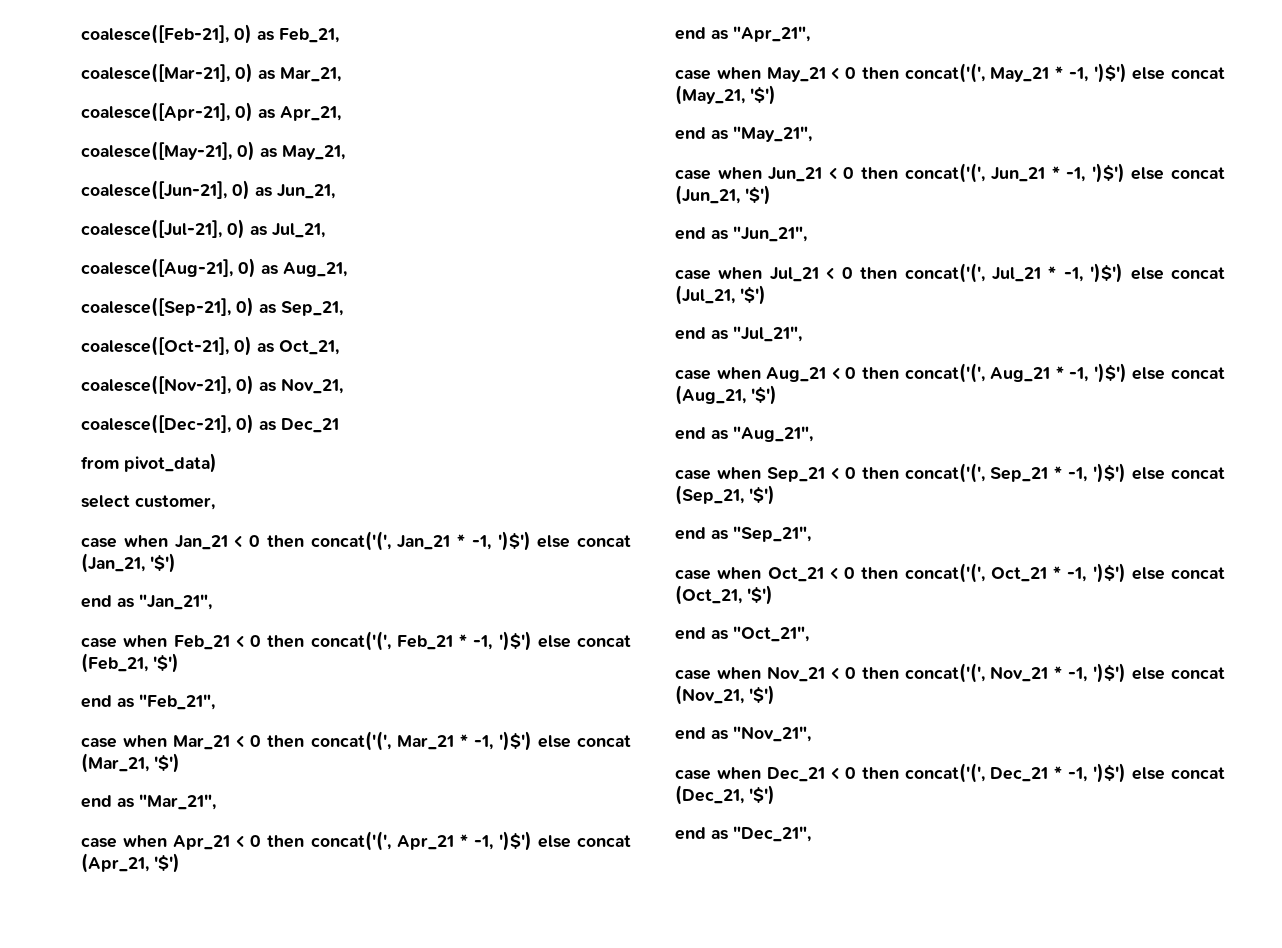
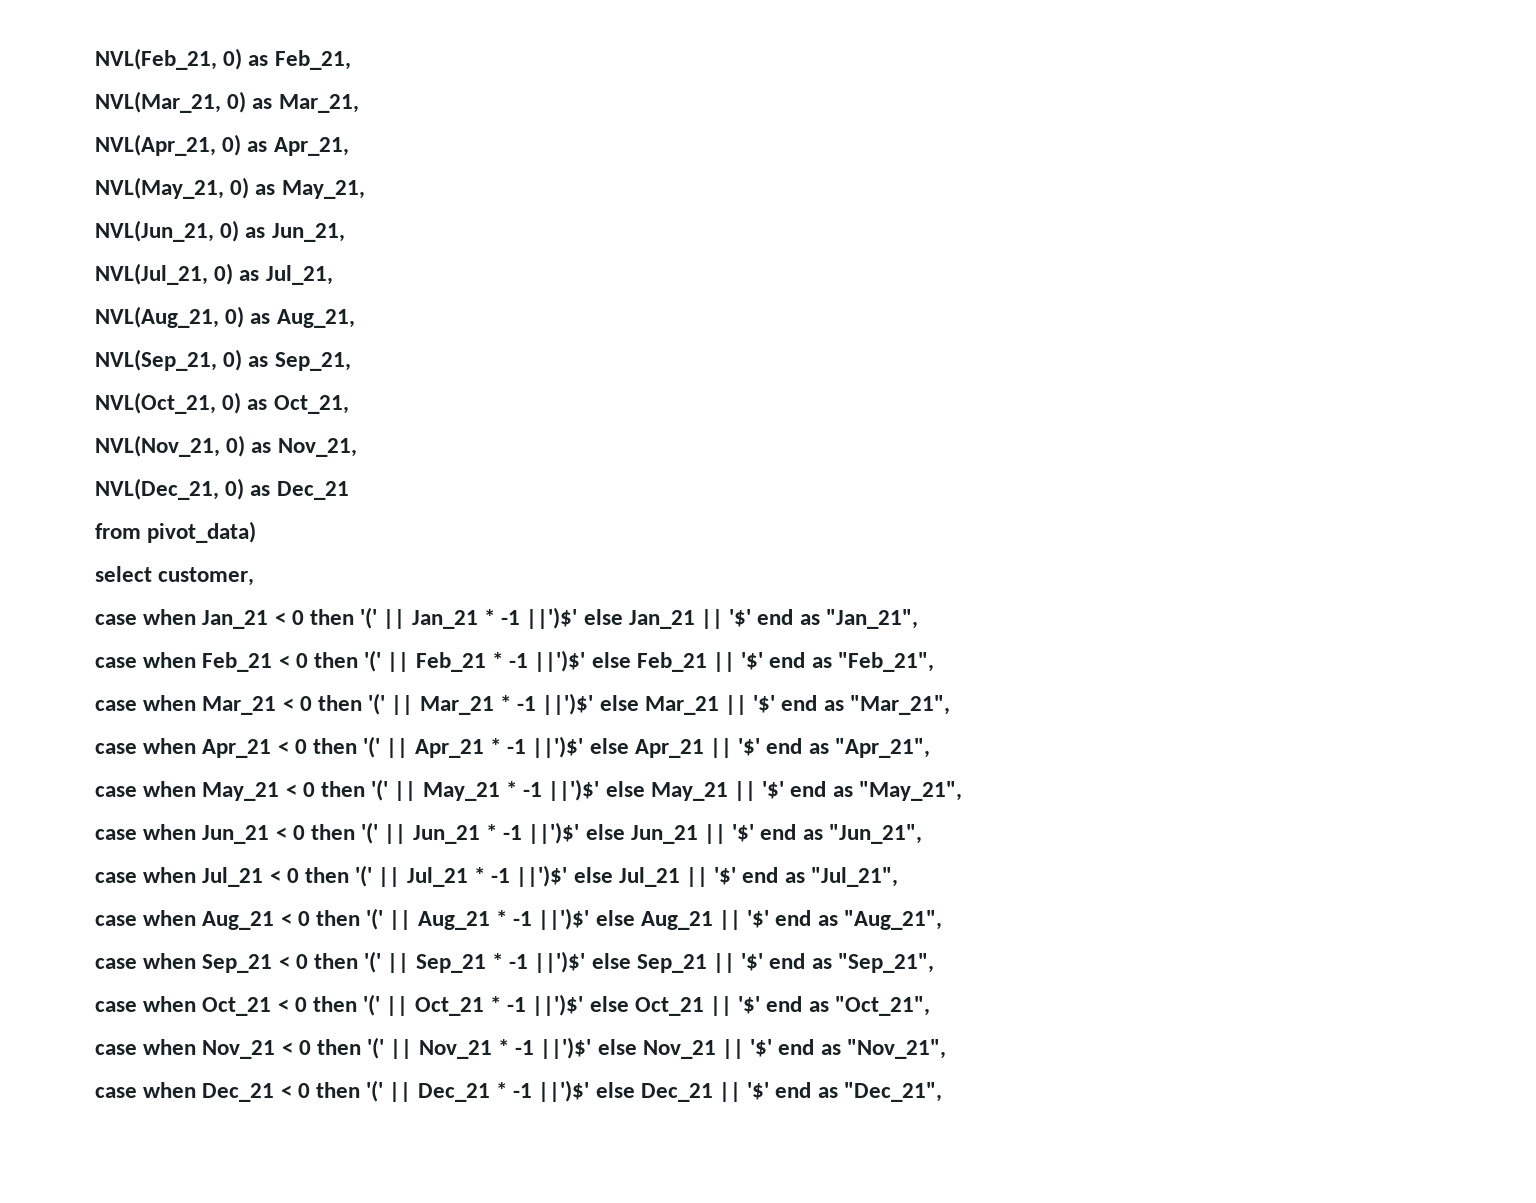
- coalesce([Feb-21], 0) as Feb_21,
+ NVL(Feb_21, 0) as Feb_21,
- coalesce([Mar-21], 0) as Mar_21,
+ NVL(Mar_21, 0) as Mar_21,
- coalesce([Apr-21], 0) as Apr_21,
+ NVL(Apr_21, 0) as Apr_21,
- coalesce([May-21], 0) as May_21,
+ NVL(May_21, 0) as May_21,
- coalesce([Jun-21], 0) as Jun_21,
+ NVL(Jun_21, 0) as Jun_21,
- coalesce([Jul-21], 0) as Jul_21,
+ NVL(Jul_21, 0) as Jul_21,
- coalesce([Aug-21], 0) as Aug_21,
+ NVL(Aug_21, 0) as Aug_21,
- coalesce([Sep-21], 0) as Sep_21,
+ NVL(Sep_21, 0) as Sep_21,
- coalesce([Oct-21], 0) as Oct_21,
+ NVL(Oct_21, 0) as Oct_21,
- coalesce([Nov-21], 0) as Nov_21,
+ NVL(Nov_21, 0) as Nov_21,
- coalesce([Dec-21], 0) as Dec_21
+ NVL(Dec_21, 0) as Dec_21
- case when Jan_21 < 0 then concat('(', Jan_21 * -1, ')$') else concat (Jan_21, '$')
- end as "Jan_21",
+ case when Jan_21 < 0 then '(' || Jan_21 * -1 ||')$' else Jan_21 || '$' end as "Jan_21",
- case when Feb_21 < 0 then concat('(', Feb_21 * -1, ')$') else concat (Feb_21, '$')
- end as "Feb_21",
+ case when Feb_21 < 0 then '(' || Feb_21 * -1 ||')$' else Feb_21 || '$' end as "Feb_21",
- case when Mar_21 < 0 then concat('(', Mar_21 * -1, ')$') else concat (Mar_21, '$')
- end as "Mar_21",
+ case when Mar_21 < 0 then '(' || Mar_21 * -1 ||')$' else Mar_21 || '$' end as "Mar_21",
- case when Apr_21 < 0 then concat('(', Apr_21 * -1, ')$') else concat (Apr_21, '$')
- end as "Apr_21",
+ case when Apr_21 < 0 then '(' || Apr_21 * -1 ||')$' else Apr_21 || '$' end as "Apr_21",
- case when May_21 < 0 then concat('(', May_21 * -1, ')$') else concat (May_21, '$')
- end as "May_21",
+ case when May_21 < 0 then '(' || May_21 * -1 ||')$' else May_21 || '$' end as "May_21",
- case when Jun_21 < 0 then concat('(', Jun_21 * -1, ')$') else concat (Jun_21, '$')
- end as "Jun_21",
+ case when Jun_21 < 0 then '(' || Jun_21 * -1 ||')$' else Jun_21 || '$' end as "Jun_21",
- case when Jul_21 < 0 then concat('(', Jul_21 * -1, ')$') else concat (Jul_21, '$')
- end as "Jul_21",
+ case when Jul_21 < 0 then '(' || Jul_21 * -1 ||')$' else Jul_21 || '$' end as "Jul_21",
- case when Aug_21 < 0 then concat('(', Aug_21 * -1, ')$') else concat (Aug_21, '$')
- end as "Aug_21",
+ case when Aug_21 < 0 then '(' || Aug_21 * -1 ||')$' else Aug_21 || '$' end as "Aug_21",
- case when Sep_21 < 0 then concat('(', Sep_21 * -1, ')$') else concat (Sep_21, '$')
- end as "Sep_21",
+ case when Sep_21 < 0 then '(' || Sep_21 * -1 ||')$' else Sep_21 || '$' end as "Sep_21",
- case when Oct_21 < 0 then concat('(', Oct_21 * -1, ')$') else concat (Oct_21, '$')
- end as "Oct_21",
+ case when Oct_21 < 0 then '(' || Oct_21 * -1 ||')$' else Oct_21 || '$' end as "Oct_21",
- case when Nov_21 < 0 then concat('(', Nov_21 * -1, ')$') else concat (Nov_21, '$')
- end as "Nov_21",
+ case when Nov_21 < 0 then '(' || Nov_21 * -1 ||')$' else Nov_21 || '$' end as "Nov_21",
- case when Dec_21 < 0 then concat('(', Dec_21 * -1, ')$') else concat (Dec_21, '$')
- end as "Dec_21",
+ case when Dec_21 < 0 then '(' || Dec_21 * -1 ||')$' else Dec_21 || '$' end as "Dec_21",

